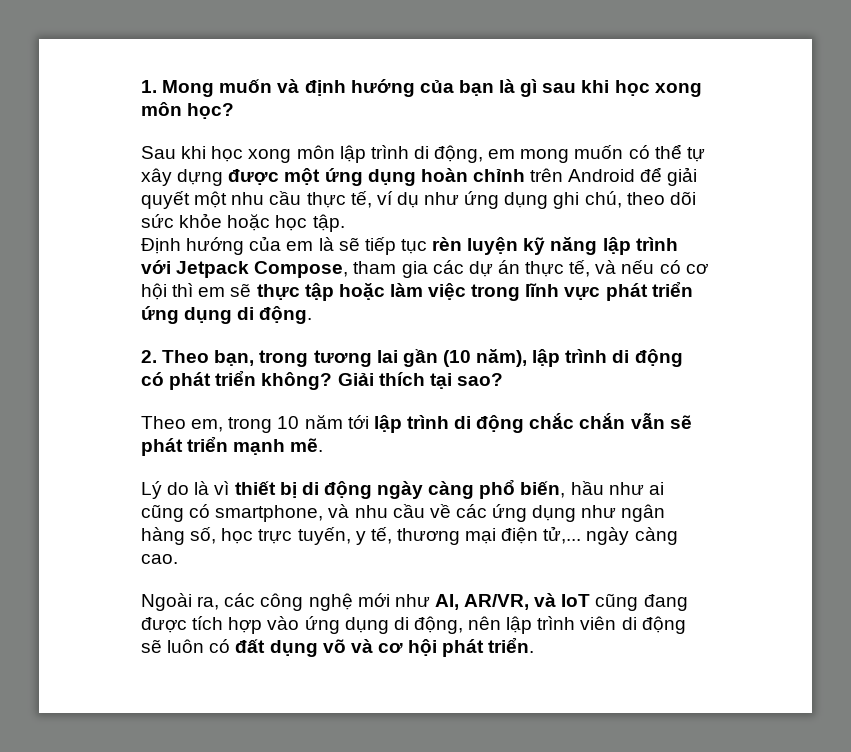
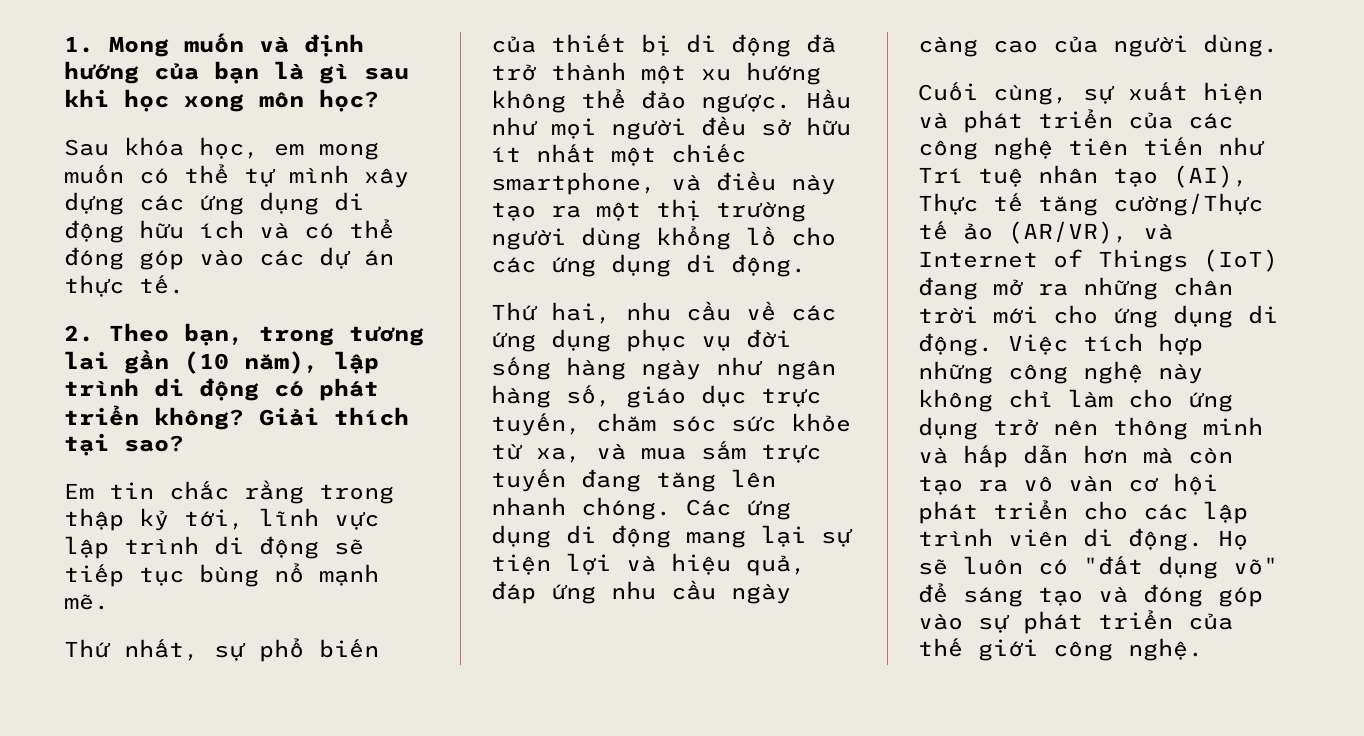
- Sau khi học xong môn lập trình di động, em mong muốn có thể tự xây dựng được một ứng dụng hoàn chỉnh trên Android để giải quyết một nhu cầu thực tế, ví dụ như ứng dụng ghi chú, theo dõi sức khỏe hoặc học tập.
- Định hướng của em là sẽ tiếp tục rèn luyện kỹ năng lập trình với Jetpack Compose, tham gia các dự án thực tế, và nếu có cơ hội thì em sẽ thực tập hoặc làm việc trong lĩnh vực phát triển ứng dụng di động.
+ Sau khóa học, em mong muốn có thể tự mình xây dựng các ứng dụng di động hữu ích và có thể đóng góp vào các dự án thực tế.
- Theo em, trong 10 năm tới lập trình di động chắc chắn vẫn sẽ phát triển mạnh mẽ.
- Lý do là vì thiết bị di động ngày càng phổ biến, hầu như ai cũng có smartphone, và nhu cầu về các ứng dụng như ngân hàng số, học trực tuyến, y tế, thương mại điện tử,... ngày càng cao.
- Ngoài ra, các công nghệ mới như AI, AR/VR, và IoT cũng đang được tích hợp vào ứng dụng di động, nên lập trình viên di động sẽ luôn có đất dụng võ và cơ hội phát triển.
+ Em tin chắc rằng trong thập kỷ tới, lĩnh vực lập trình di động sẽ tiếp tục bùng nổ mạnh mẽ.
+ Thứ nhất, sự phổ biến của thiết bị di động đã trở thành một xu hướng không thể đảo ngược. Hầu như mọi người đều sở hữu ít nhất một chiếc smartphone, và điều này tạo ra một thị trường người dùng khổng lồ cho các ứng dụng di động.
+ Thứ hai, nhu cầu về các ứng dụng phục vụ đời sống hàng ngày như ngân hàng số, giáo dục trực tuyến, chăm sóc sức khỏe từ xa, và mua sắm trực tuyến đang tăng lên nhanh chóng. Các ứng dụng di động mang lại sự tiện lợi và hiệu quả, đáp ứng nhu cầu ngày càng cao của người dùng.
+ Cuối cùng, sự xuất hiện và phát triển của các công nghệ tiên tiến như Trí tuệ nhân tạo (AI), Thực tế tăng cường/Thực tế ảo (AR/VR), và Internet of Things (IoT) đang mở ra những chân trời mới cho ứng dụng di động. Việc tích hợp những công nghệ này không chỉ làm cho ứng dụng trở nên thông minh và hấp dẫn hơn mà còn tạo ra vô vàn cơ hội phát triển cho các lập trình viên di động. Họ sẽ luôn có "đất dụng võ" để sáng tạo và đóng góp vào sự phát triển của thế giới công nghệ.

